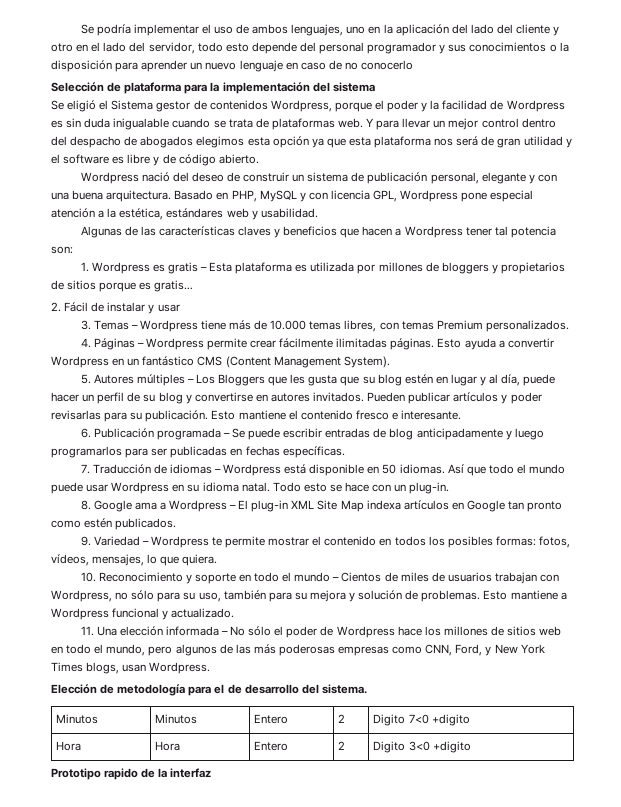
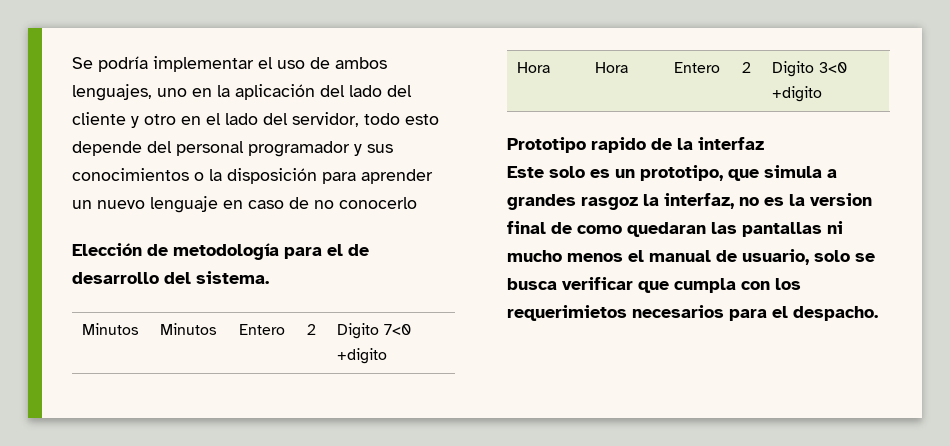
- Selección de plataforma para la implementación del sistema
- Se eligió el Sistema gestor de contenidos Wordpress, porque el poder y la facilidad de Wordpress es sin duda inigualable cuando se trata de plataformas web. Y para llevar un mejor control dentro del despacho de abogados elegimos esta opción ya que esta plataforma nos será de gran utilidad y el software es libre y de código abierto.
- Wordpress nació del deseo de construir un sistema de publicación personal, elegante y con una buena arquitectura. Basado en PHP, MySQL y con licencia GPL, Wordpress pone especial atención a la estética, estándares web y usabilidad.
- Algunas de las características claves y beneficios que hacen a Wordpress tener tal potencia son:
- 1. Wordpress es gratis – Esta plataforma es utilizada por millones de bloggers y propietarios de sitios porque es gratis…
- 2. Fácil de instalar y usar
- 3. Temas – Wordpress tiene más de 10.000 temas libres, con temas Premium personalizados.
- 4. Páginas – Wordpress permite crear fácilmente ilimitadas páginas. Esto ayuda a convertir Wordpress en un fantástico CMS (Content Management System).
- 5. Autores múltiples – Los Bloggers que les gusta que su blog estén en lugar y al día, puede hacer un perfil de su blog y convertirse en autores invitados. Pueden publicar artículos y poder revisarlas para su publicación. Esto mantiene el contenido fresco e interesante.
- 6. Publicación programada – Se puede escribir entradas de blog anticipadamente y luego programarlos para ser publicadas en fechas específicas.
- 7. Traducción de idiomas – Wordpress está disponible en 50 idiomas. Así que todo el mundo puede usar Wordpress en su idioma natal. Todo esto se hace con un plug-in.
- 8. Google ama a Wordpress – El plug-in XML Site Map indexa artículos en Google tan pronto como estén publicados.
- 9. Variedad – Wordpress te permite mostrar el contenido en todos los posibles formas: fotos, vídeos, mensajes, lo que quiera.
- 10. Reconocimiento y soporte en todo el mundo – Cientos de miles de usuarios trabajan con Wordpress, no sólo para su uso, también para su mejora y solución de problemas. Esto mantiene a Wordpress funcional y actualizado.
- 11. Una elección informada – No sólo el poder de Wordpress hace los millones de sitios web en todo el mundo, pero algunos de las más poderosas empresas como CNN, Ford, y New York Times blogs, usan Wordpress.
+ Este solo es un prototipo, que simula a grandes rasgoz la interfaz, no es la version final de como quedaran las pantallas ni mucho menos el manual de usuario, solo se busca verificar que cumpla con los requerimietos necesarios para el despacho.

